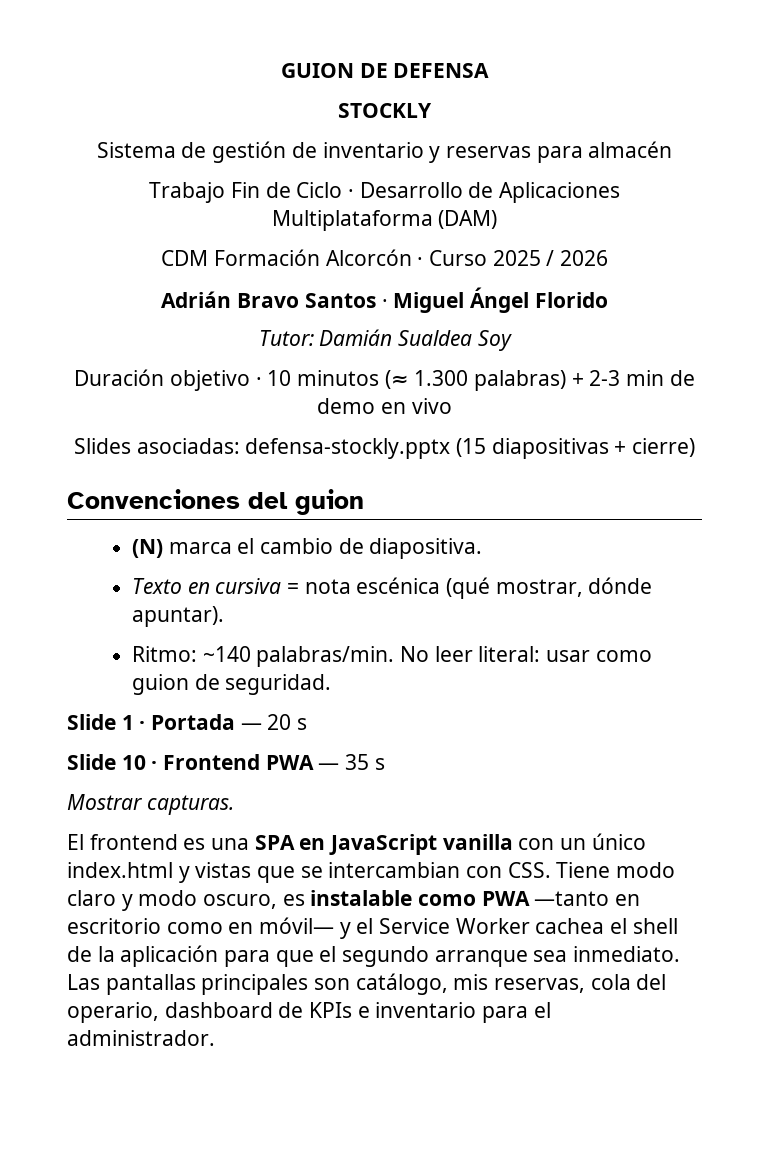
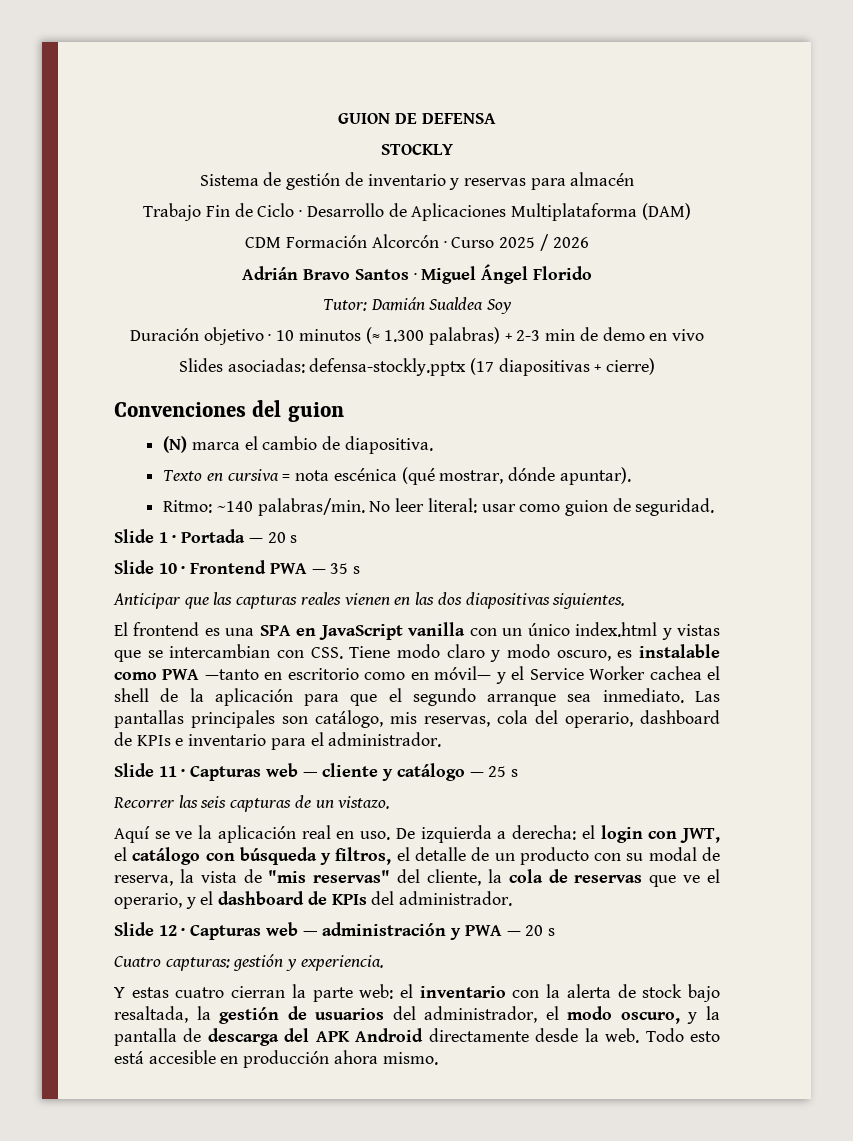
- Slides asociadas: defensa-stockly.pptx (15 diapositivas + cierre)
+ Slides asociadas: defensa-stockly.pptx (17 diapositivas + cierre)
- Mostrar capturas.
+ Anticipar que las capturas reales vienen en las dos diapositivas siguientes.
+ Slide 11 · Capturas web — cliente y catálogo — 25 s
+ Recorrer las seis capturas de un vistazo.
+ Aquí se ve la aplicación real en uso. De izquierda a derecha: el login con JWT, el catálogo con búsqueda y filtros, el detalle de un producto con su modal de reserva, la vista de "mis reservas" del cliente, la cola de reservas que ve el operario, y el dashboard de KPIs del administrador.
+ Slide 12 · Capturas web — administración y PWA — 20 s
+ Cuatro capturas: gestión y experiencia.
+ Y estas cuatro cierran la parte web: el inventario con la alerta de stock bajo resaltada, la gestión de usuarios del administrador, el modo oscuro, y la pantalla de descarga del APK Android directamente desde la web. Todo esto está accesible en producción ahora mismo.

